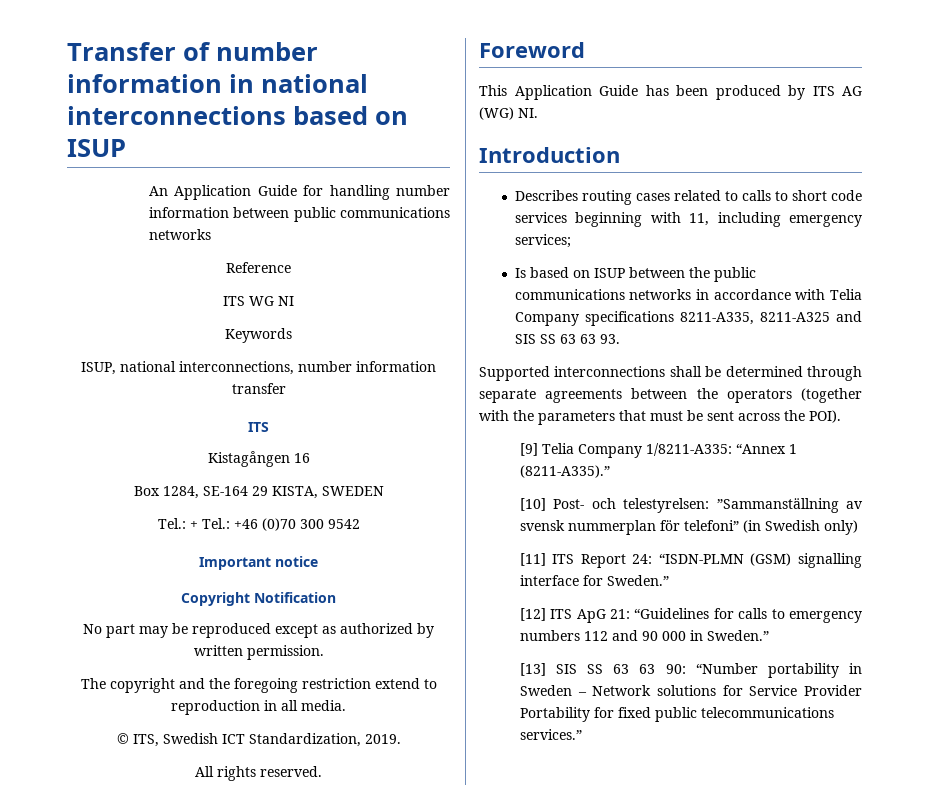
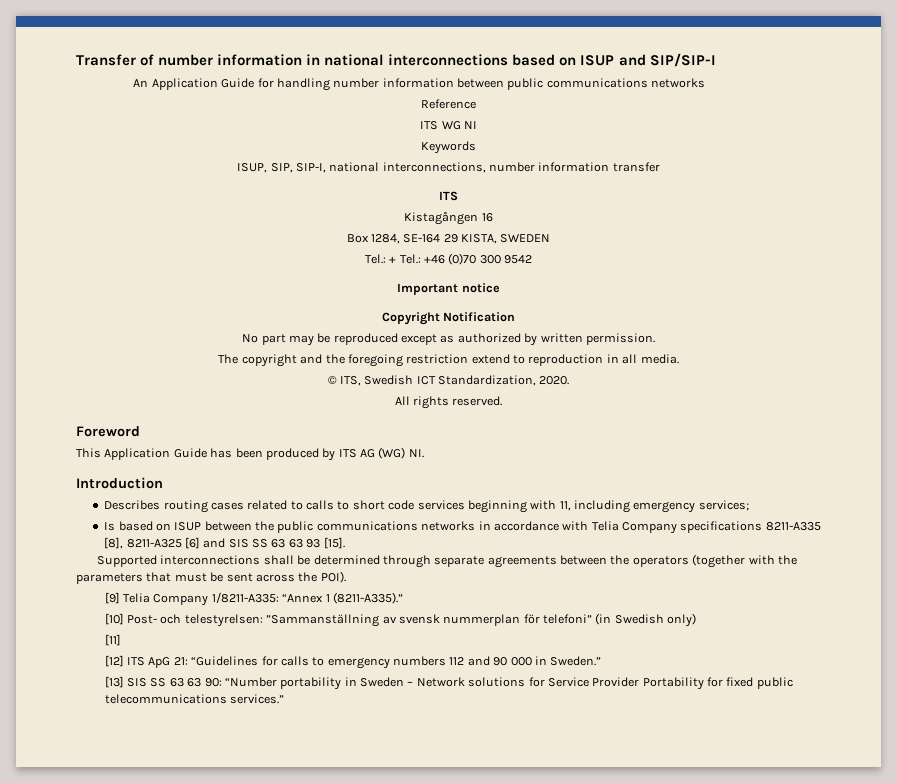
- Transfer of number information in national interconnections based on ISUP
+ Transfer of number information in national interconnections based on ISUP and SIP/SIP-I
- ISUP, national interconnections, number information transfer
+ ISUP, SIP, SIP-I, national interconnections, number information transfer
- © ITS, Swedish ICT Standardization, 2019.
+ © ITS, Swedish ICT Standardization, 2020.
- Is based on ISUP between the public communications networks in accordance with Telia Company specifications 8211-A335, 8211-A325 and SIS SS 63 63 93.
+ Is based on ISUP between the public communications networks in accordance with Telia Company specifications 8211-A335 [8], 8211-A325 [6] and SIS SS 63 63 93 [15].
- [11] ITS Report 24: “ISDN-PLMN (GSM) signalling interface for Sweden.”
+ [11]

